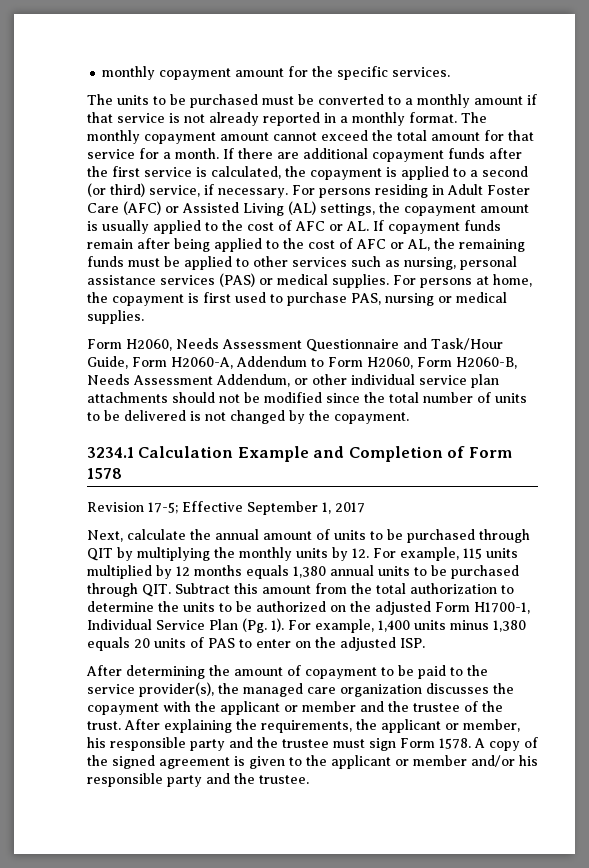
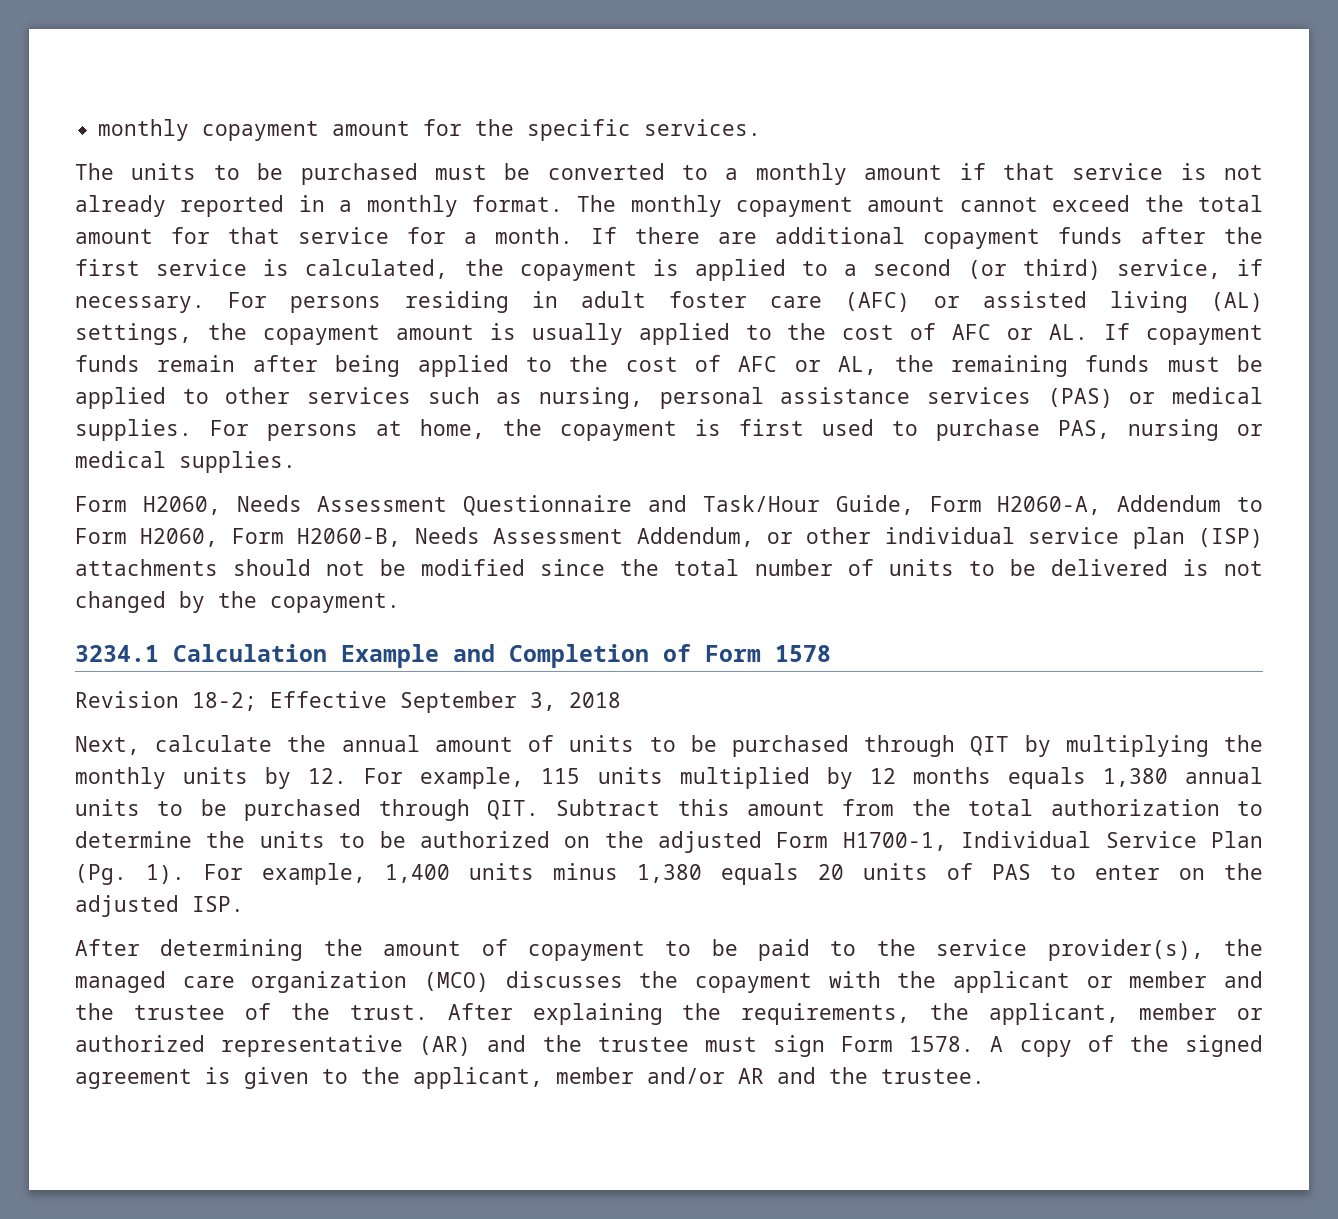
- For persons residing in Adult Foster Care (AFC) or Assisted Living (AL) settings, the copayment amount is usually applied to the cost of AFC or AL. If copayment funds remain after being applied to the cost of AFC or AL, the remaining funds must be applied to other services such as nursing, personal assistance services (PAS) or medical supplies.
+ For persons residing in adult foster care (AFC) or assisted living (AL) settings, the copayment amount is usually applied to the cost of AFC or AL. If copayment funds remain after being applied to the cost of AFC or AL, the remaining funds must be applied to other services such as nursing, personal assistance services (PAS) or medical supplies.
- Form H2060, Needs Assessment Questionnaire and Task/Hour Guide, Form H2060-A, Addendum to Form H2060, Form H2060-B, Needs Assessment Addendum, or other individual service plan attachments should not be modified since the total number of units to be delivered is not changed by the copayment.
+ Form H2060, Needs Assessment Questionnaire and Task/Hour Guide, Form H2060-A, Addendum to Form H2060, Form H2060-B, Needs Assessment Addendum, or other individual service plan (ISP) attachments should not be modified since the total number of units to be delivered is not changed by the copayment.
- Revision 17-5; Effective September 1, 2017
+ Revision 18-2; Effective September 3, 2018
- After determining the amount of copayment to be paid to the service provider(s), the managed care organization discusses the copayment with the applicant or member and the trustee of the trust.
+ After determining the amount of copayment to be paid to the service provider(s), the managed care organization (MCO) discusses the copayment with the applicant or member and the trustee of the trust.
- After explaining the requirements, the applicant or member, his responsible party and the trustee must sign Form 1578.
+ After explaining the requirements, the applicant, member or authorized representative (AR) and the trustee must sign Form 1578.
- A copy of the signed agreement is given to the applicant or member and/or his responsible party and the trustee.
+ A copy of the signed agreement is given to the applicant, member and/or AR and the trustee.

